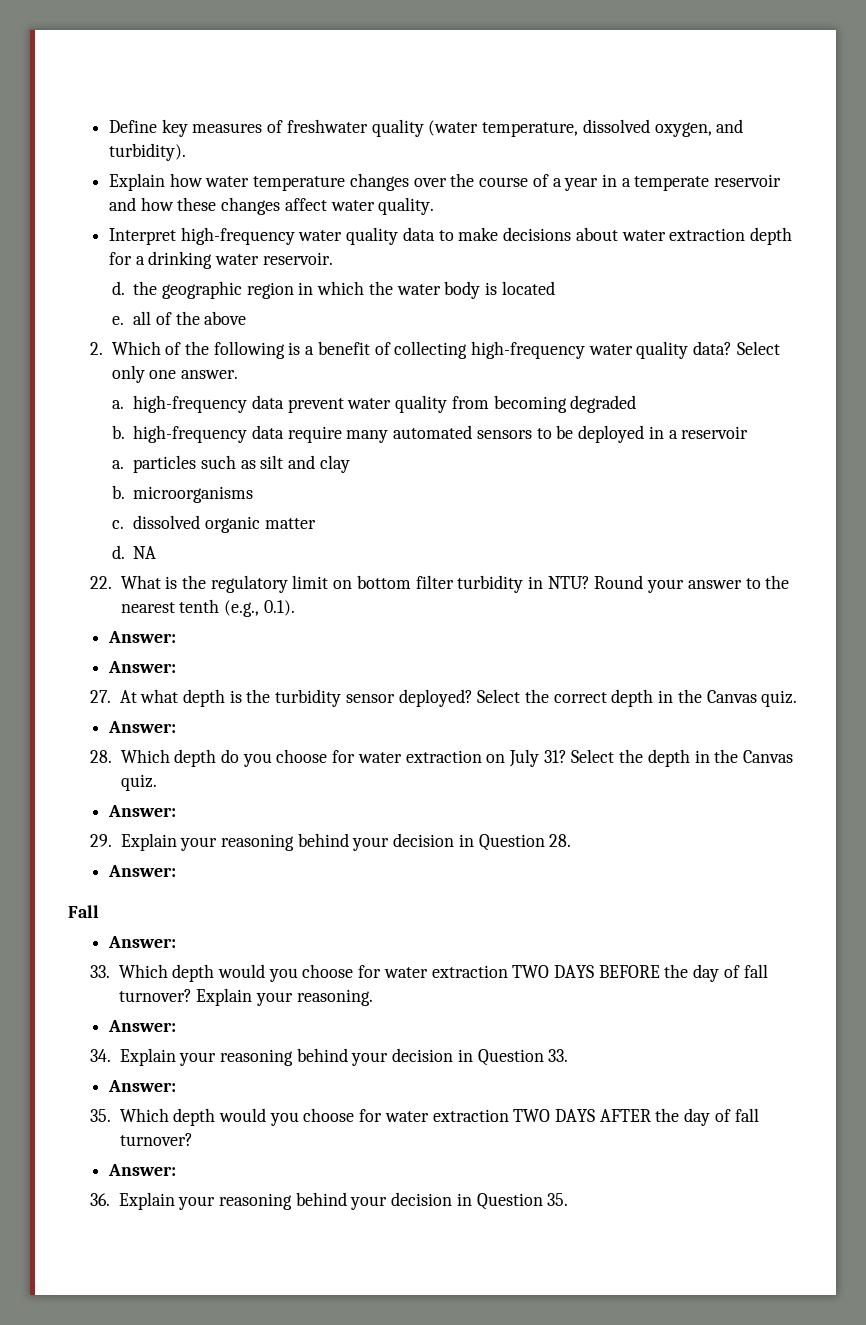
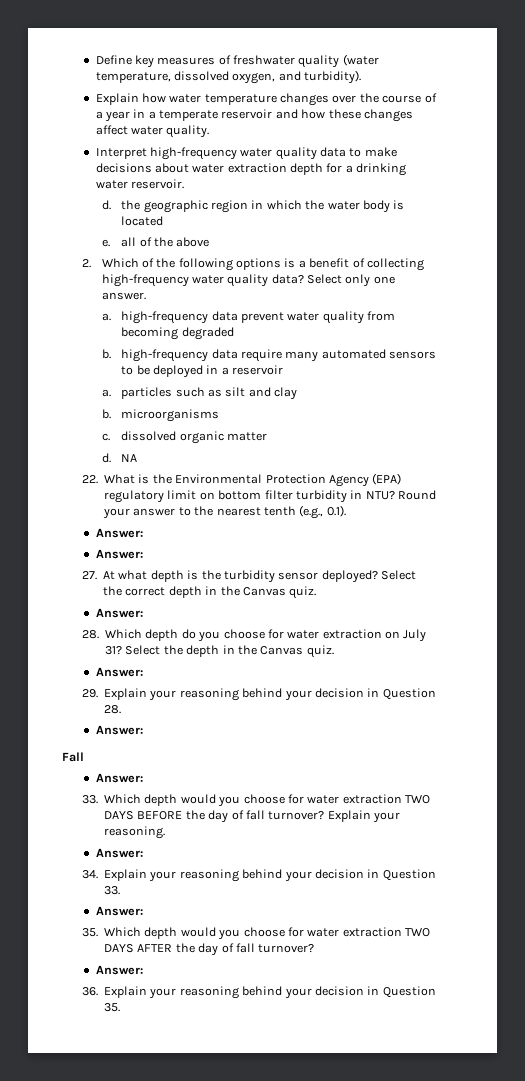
- 2. Which of the following is a benefit of collecting high-frequency water quality data?
+ 2. Which of the following options is a benefit of collecting high-frequency water quality data?
- 22. What is the regulatory limit on bottom filter turbidity in NTU?
+ 22. What is the Environmental Protection Agency (EPA) regulatory limit on bottom filter turbidity in NTU?

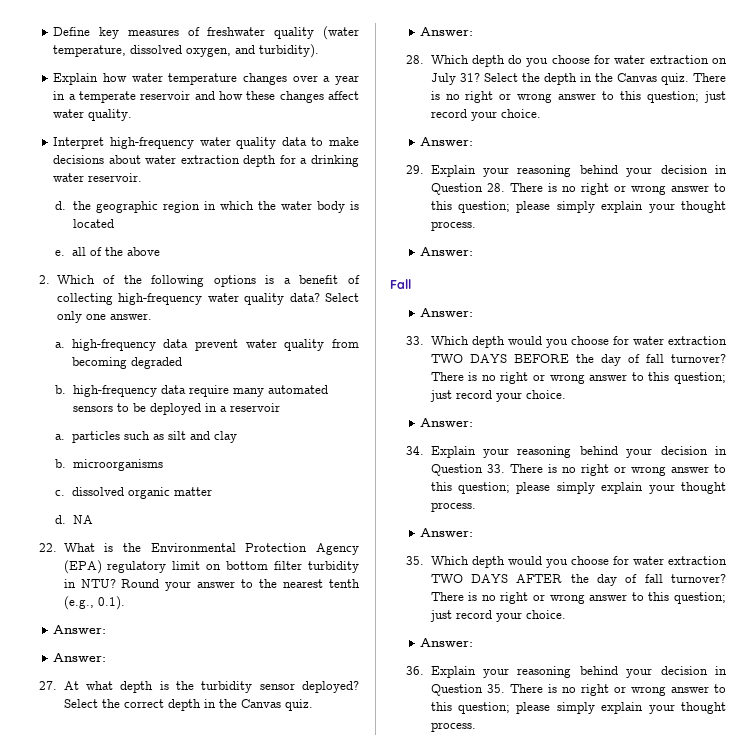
- Explain how water temperature changes over the course of a year in a temperate reservoir and how these changes affect water quality.
+ Explain how water temperature changes over a year in a temperate reservoir and how these changes affect water quality.
- Select the depth in the Canvas quiz.
+ Select the depth in the Canvas quiz. There is no right or wrong answer to this question; just record your choice.
- 29. Explain your reasoning behind your decision in Question 28.
+ 29. Explain your reasoning behind your decision in Question 28. There is no right or wrong answer to this question; please simply explain your thought process.
- 33. Which depth would you choose for water extraction TWO DAYS BEFORE the day of fall turnover? Explain your reasoning.
+ 33. Which depth would you choose for water extraction TWO DAYS BEFORE the day of fall turnover? There is no right or wrong answer to this question; just record your choice.
- 34. Explain your reasoning behind your decision in Question 33.
+ 34. Explain your reasoning behind your decision in Question 33. There is no right or wrong answer to this question; please simply explain your thought process.
- 35. Which depth would you choose for water extraction TWO DAYS AFTER the day of fall turnover?
+ 35. Which depth would you choose for water extraction TWO DAYS AFTER the day of fall turnover? There is no right or wrong answer to this question; just record your choice.
- 36. Explain your reasoning behind your decision in Question 35.
+ 36. Explain your reasoning behind your decision in Question 35. There is no right or wrong answer to this question; please simply explain your thought process.

